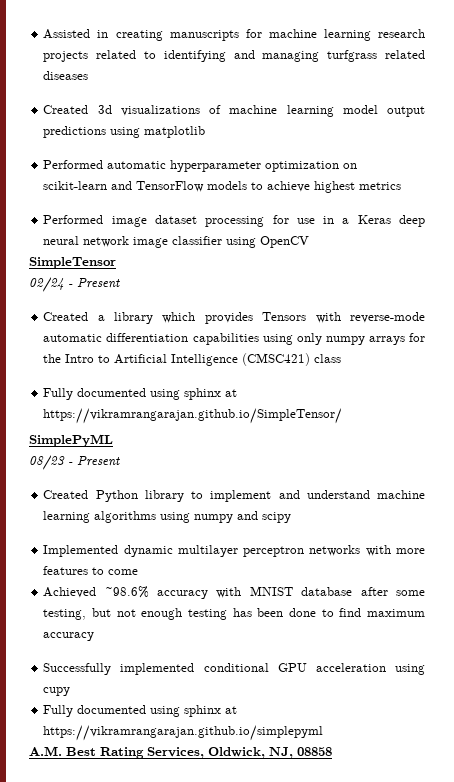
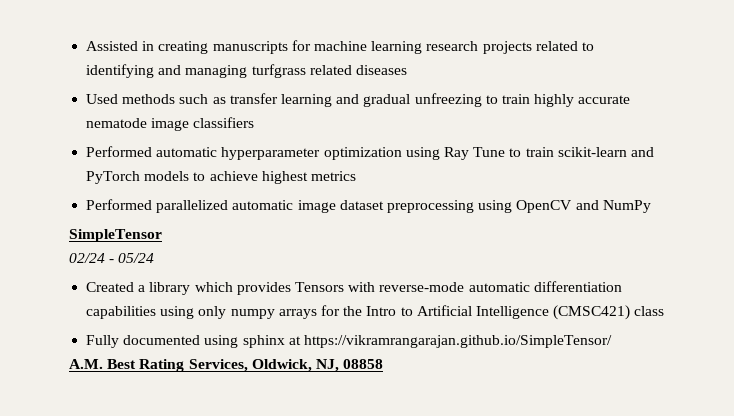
- Created 3d visualizations of machine learning model output predictions using matplotlib
+ Used methods such as transfer learning and gradual unfreezing to train highly accurate nematode image classifiers
- Performed automatic hyperparameter optimization on scikit-learn and TensorFlow models to achieve highest metrics
+ Performed automatic hyperparameter optimization using Ray Tune to train scikit-learn and PyTorch models to achieve highest metrics
- Performed image dataset processing for use in a Keras deep neural network image classifier using OpenCV
+ Performed parallelized automatic image dataset preprocessing using OpenCV and NumPy
- 02/24 - Present
+ 02/24 - 05/24
- SimplePyML
- 08/23 - Present
- Created Python library to implement and understand machine learning algorithms using numpy and scipy
- Implemented dynamic multilayer perceptron networks with more features to come
- Achieved ~98.6% accuracy with MNIST database after some testing, but not enough testing has been done to find maximum accuracy
- Successfully implemented conditional GPU acceleration using cupy
- Fully documented using sphinx at https://vikramrangarajan.github.io/simplepyml

